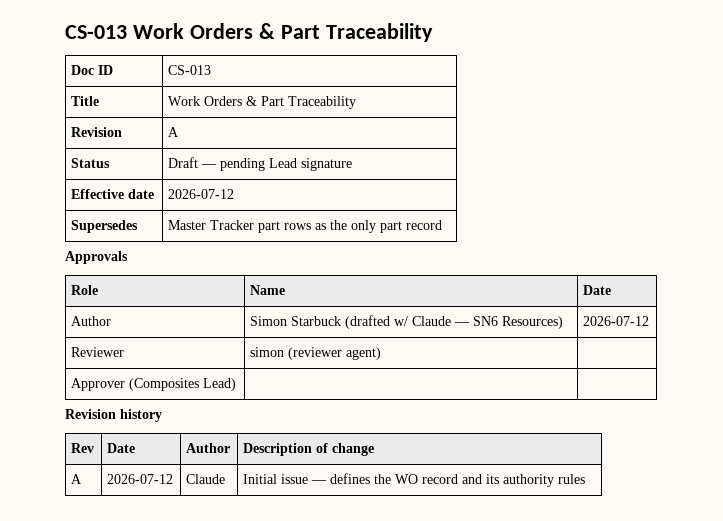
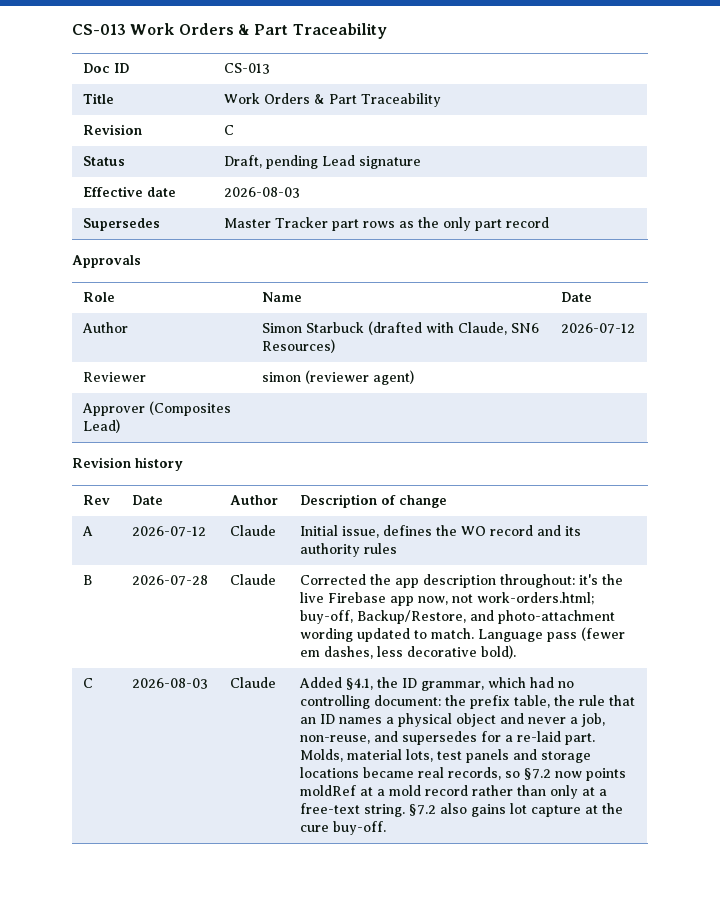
- Revision | A
+ Revision | C
- Status | Draft — pending Lead signature
+ Status | Draft, pending Lead signature
- Effective date | 2026-07-12
+ Effective date | 2026-08-03
- Author | Simon Starbuck (drafted w/ Claude — SN6 Resources) | 2026-07-12
+ Author | Simon Starbuck (drafted with Claude, SN6 Resources) | 2026-07-12
- A | 2026-07-12 | Claude | Initial issue — defines the WO record and its authority rules
+ A | 2026-07-12 | Claude | Initial issue, defines the WO record and its authority rules
+ B | 2026-07-28 | Claude | Corrected the app description throughout: it's the live Firebase app now, not work-orders.html; buy-off, Backup/Restore, and photo-attachment wording updated to match. Language pass (fewer em dashes, less decorative bold).
+ C | 2026-08-03 | Claude | Added §4.1, the ID grammar, which had no controlling document: the prefix table, the rule that an ID names a physical object and never a job, non-reuse, and supersedes for a re-laid part. Molds, material lots, test panels and storage locations became real records, so §7.2 now points moldRef at a mold record rather than only at a free-text string. §7.2 also gains lot capture at the cure buy-off.

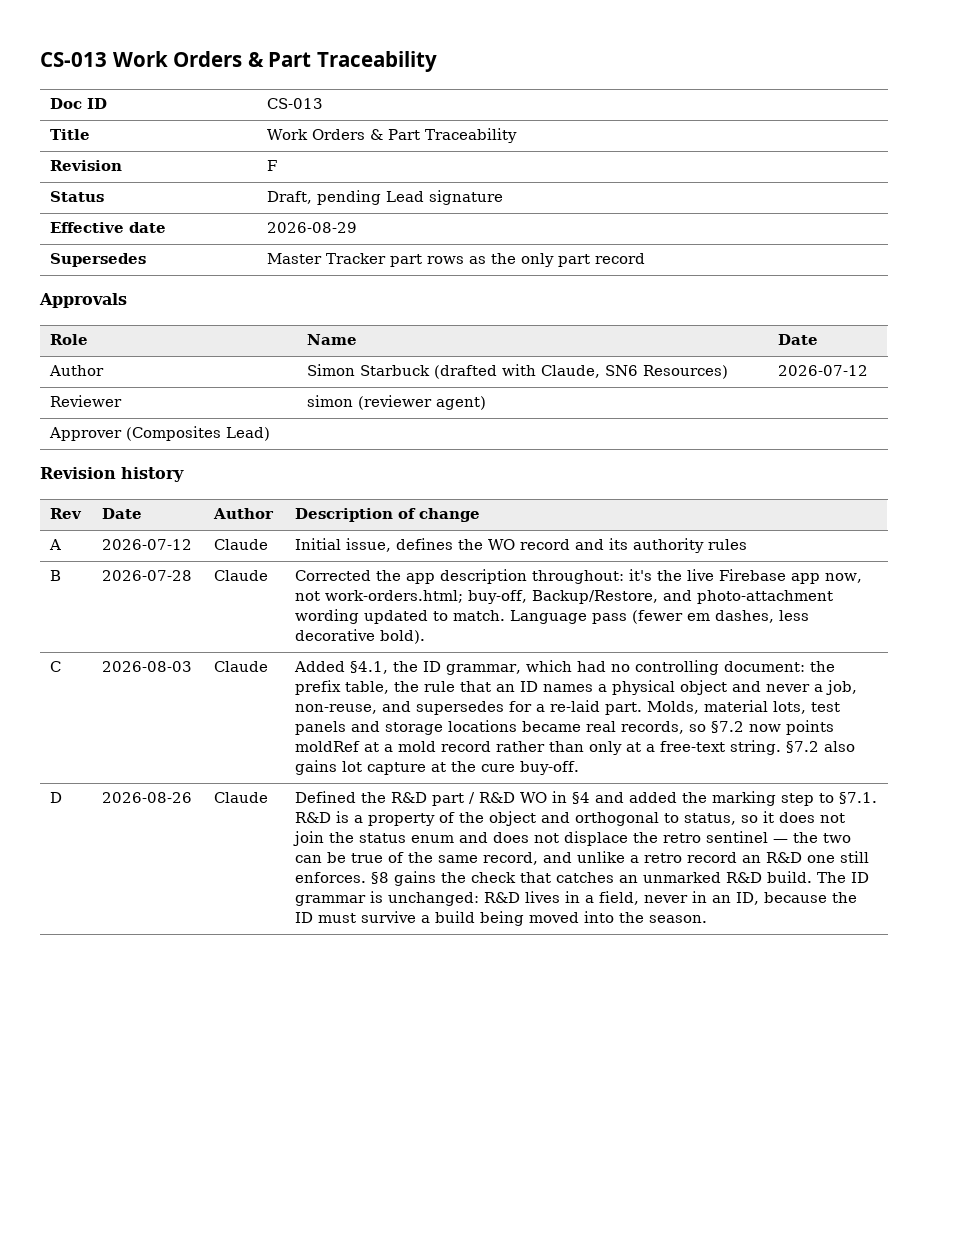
- Revision | C
+ Revision | F
- Effective date | 2026-08-03
+ Effective date | 2026-08-29
+ D | 2026-08-26 | Claude | Defined the R&D part / R&D WO in §4 and added the marking step to §7.1. R&D is a property of the object and orthogonal to status, so it does not join the status enum and does not displace the retro sentinel — the two can be true of the same record, and unlike a retro record an R&D one still enforces. §8 gains the check that catches an unmarked R&D build. The ID grammar is unchanged: R&D lives in a field, never in an ID, because the ID must survive a build being moved into the season.

